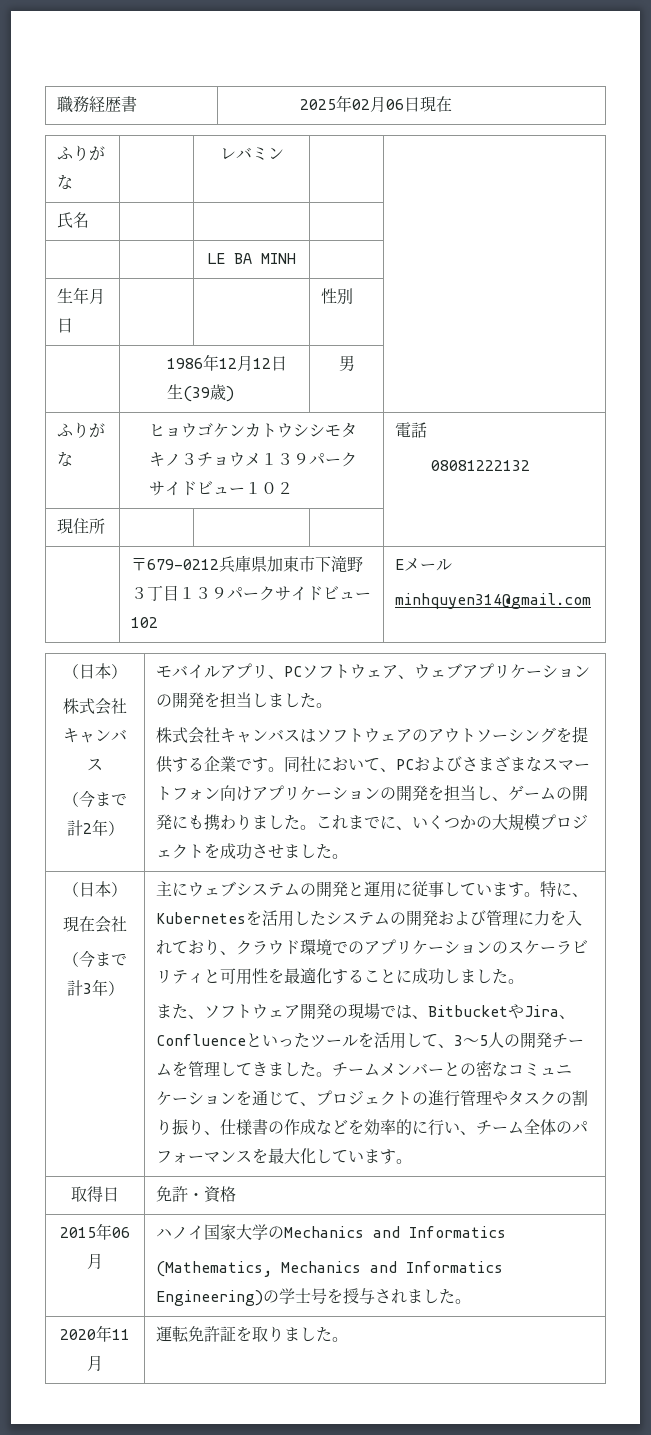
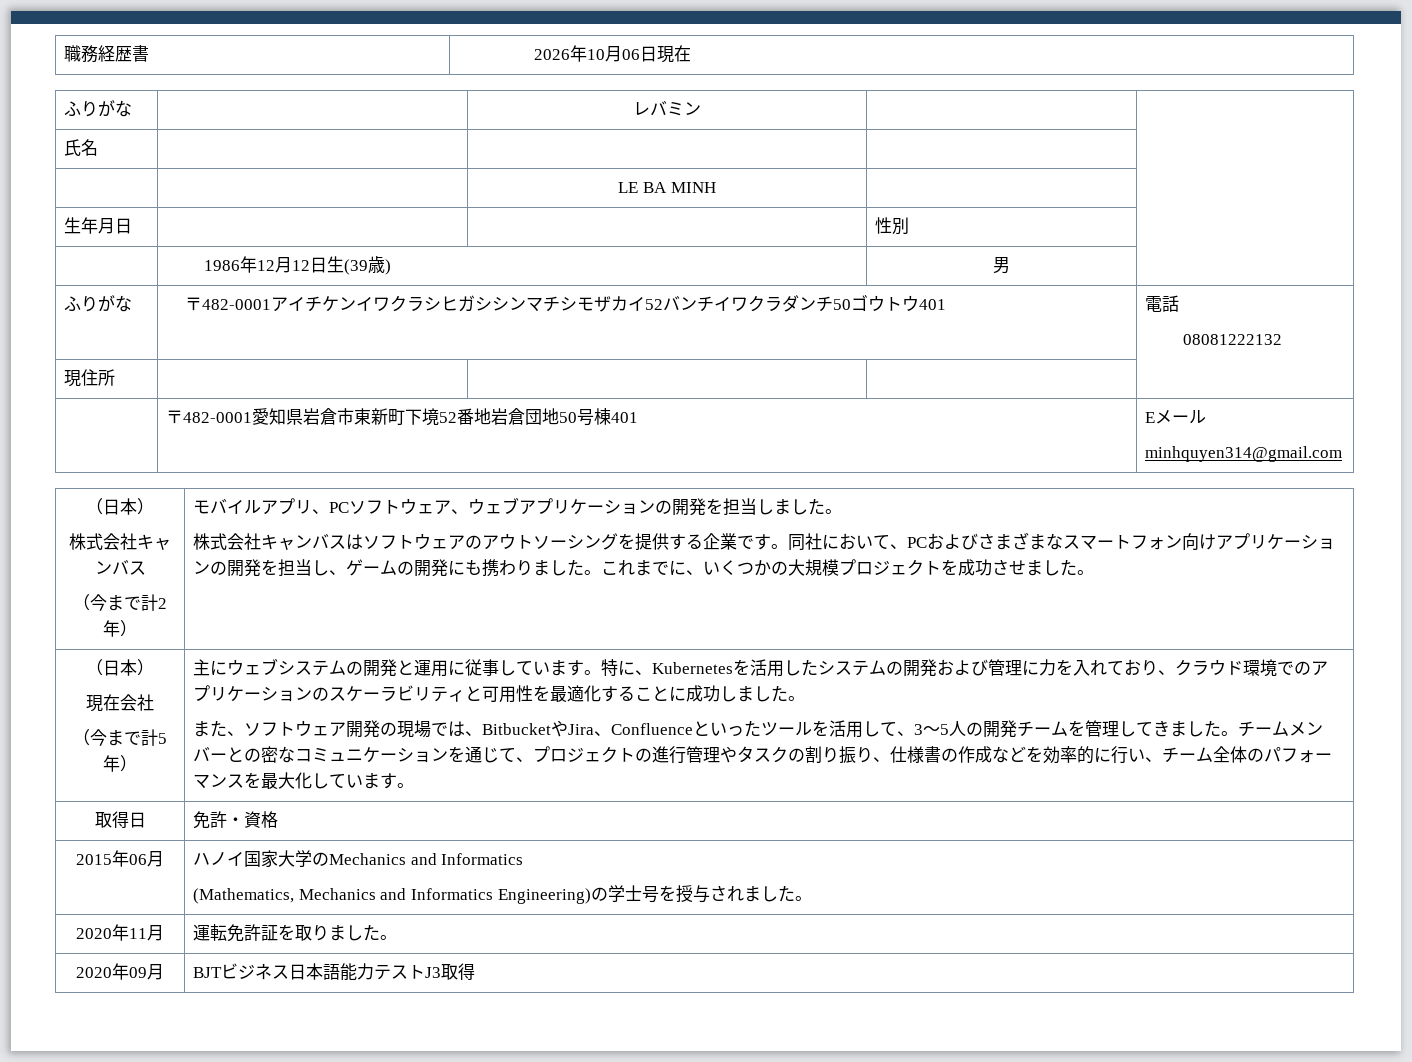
- 職務経歴書 | 2025年02月06日現在
+ 職務経歴書 | 2026年10月06日現在
- ふりがな | ヒョウゴケンカトウシシモタキノ３チョウメ１３９パークサイドビュー１０２ | 電話
+ ふりがな | 〒482-0001アイチケンイワクラシヒガシシンマチシモザカイ52バンチイワクラダンチ50ゴウトウ401 | 電話
  08081222132
  現住所 | | | |
- | 〒679-0212兵庫県加東市下滝野３丁目１３９パークサイドビュー102 | Eメール
+ | 〒482-0001愛知県岩倉市東新町下境52番地岩倉団地50号棟401 | Eメール
- （今まで計3年）
+ （今まで計5年）
+ 2020年09月 | BJTビジネス日本語能力テストJ3取得

